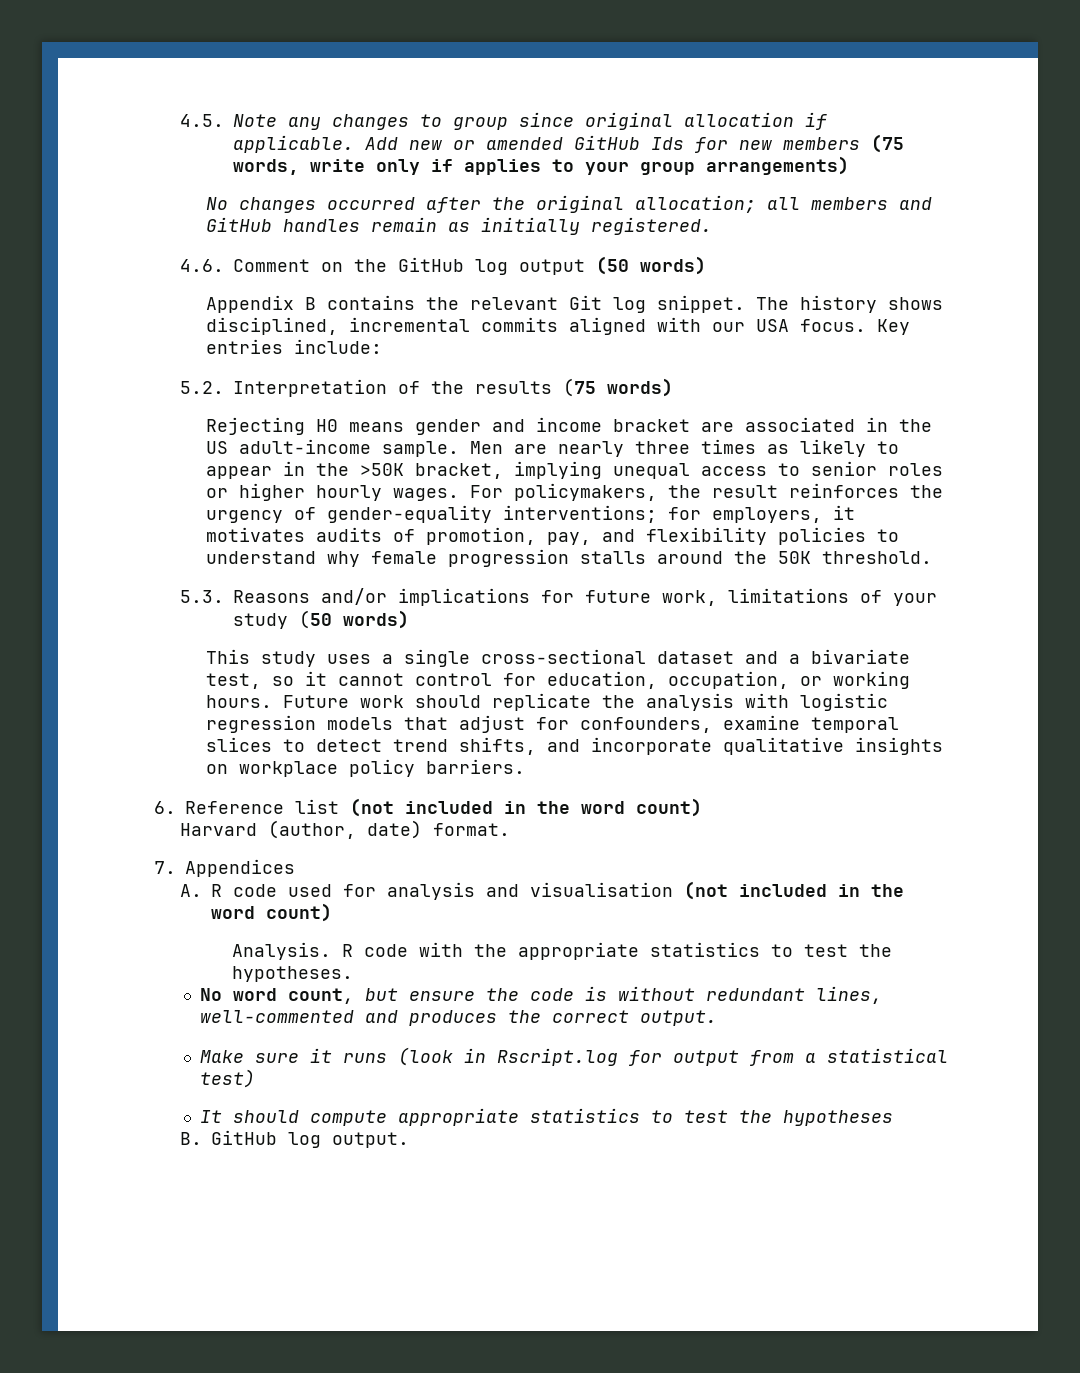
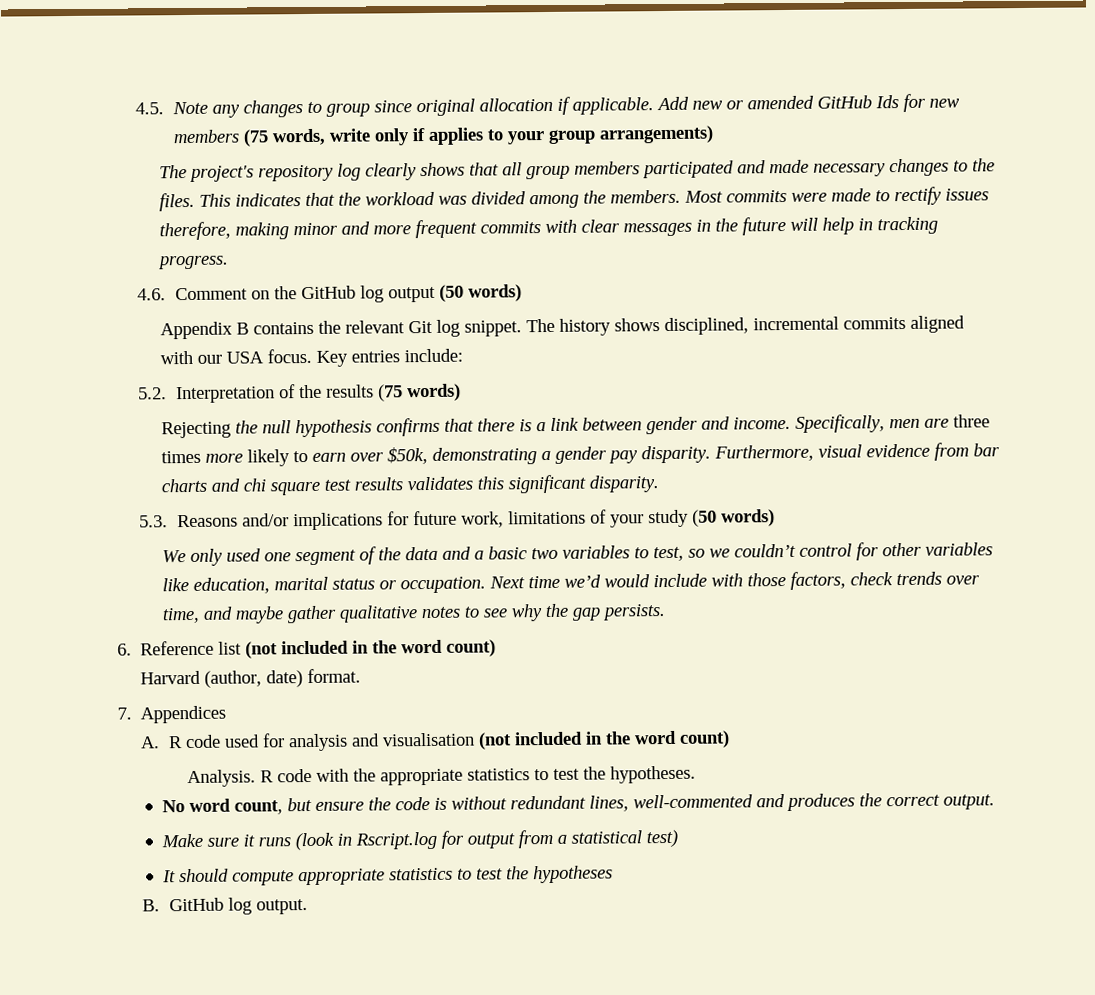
- No changes occurred after the original allocation; all members and GitHub handles remain as initially registered.
+ The project's repository log clearly shows that all group members participated and made necessary changes to the files. This indicates that the workload was divided among the members. Most commits were made to rectify issues therefore, making minor and more frequent commits with clear messages in the future will help in tracking progress.
- Rejecting H0 means gender and income bracket are associated in the US adult-income sample. Men are nearly three times as likely to appear in the >50K bracket, implying unequal access to senior roles or higher hourly wages. For policymakers, the result reinforces the urgency of gender-equality interventions; for employers, it motivates audits of promotion, pay, and flexibility policies to understand why female progression stalls around the 50K threshold.
+ Rejecting the null hypothesis confirms that there is a link between gender and income. Specifically, men are three times more likely to earn over $50k, demonstrating a gender pay disparity. Furthermore, visual evidence from bar charts and chi square test results validates this significant disparity.
- This study uses a single cross-sectional dataset and a bivariate test, so it cannot control for education, occupation, or working hours. Future work should replicate the analysis with logistic regression models that adjust for confounders, examine temporal slices to detect trend shifts, and incorporate qualitative insights on workplace policy barriers.
+ We only used one segment of the data and a basic two variables to test, so we couldn’t control for other variables like education, marital status or occupation. Next time we’d would include with those factors, check trends over time, and maybe gather qualitative notes to see why the gap persists.

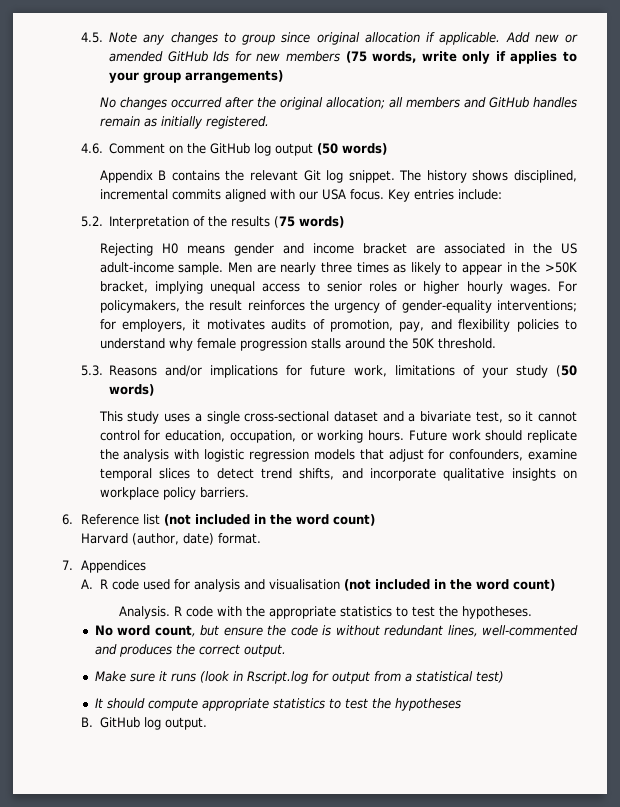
- The project's repository log clearly shows that all group members participated and made necessary changes to the files. This indicates that the workload was divided among the members. Most commits were made to rectify issues therefore, making minor and more frequent commits with clear messages in the future will help in tracking progress.
+ No changes occurred after the original allocation; all members and GitHub handles remain as initially registered.
- Rejecting the null hypothesis confirms that there is a link between gender and income. Specifically, men are three times more likely to earn over $50k, demonstrating a gender pay disparity. Furthermore, visual evidence from bar charts and chi square test results validates this significant disparity.
+ Rejecting H0 means gender and income bracket are associated in the US adult-income sample. Men are nearly three times as likely to appear in the >50K bracket, implying unequal access to senior roles or higher hourly wages. For policymakers, the result reinforces the urgency of gender-equality interventions; for employers, it motivates audits of promotion, pay, and flexibility policies to understand why female progression stalls around the 50K threshold.
- We only used one segment of the data and a basic two variables to test, so we couldn’t control for other variables like education, marital status or occupation. Next time we’d would include with those factors, check trends over time, and maybe gather qualitative notes to see why the gap persists.
+ This study uses a single cross-sectional dataset and a bivariate test, so it cannot control for education, occupation, or working hours. Future work should replicate the analysis with logistic regression models that adjust for confounders, examine temporal slices to detect trend shifts, and incorporate qualitative insights on workplace policy barriers.

